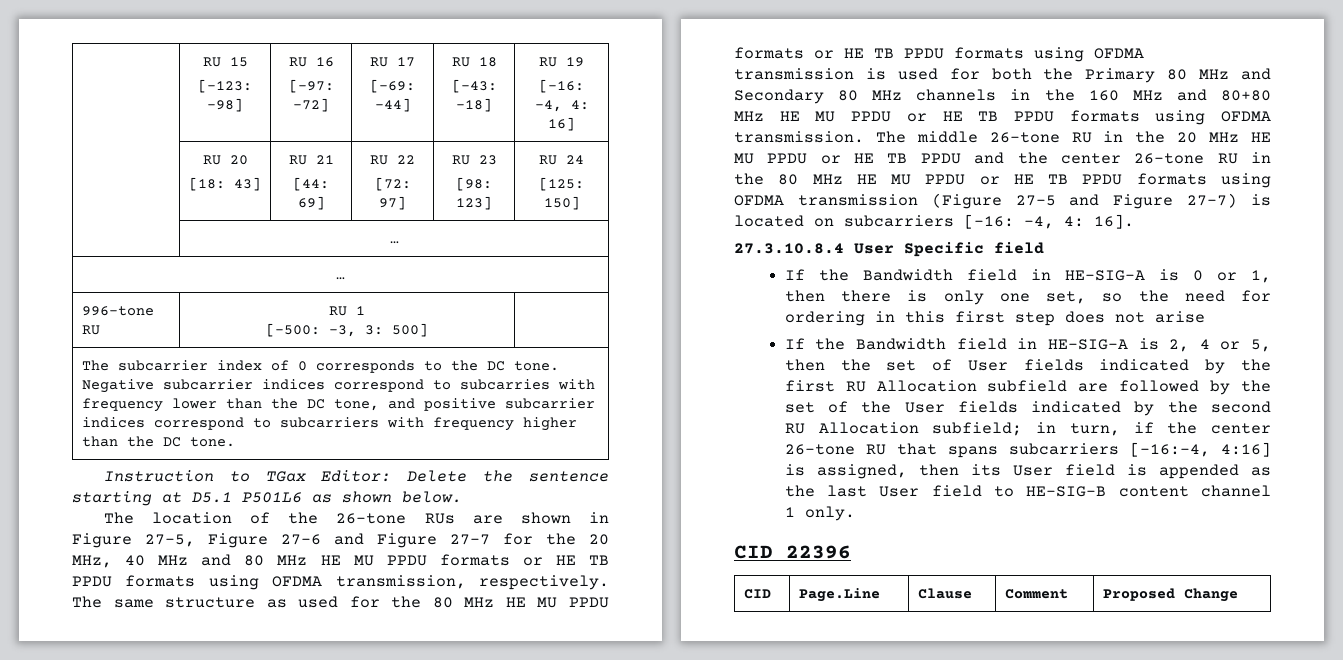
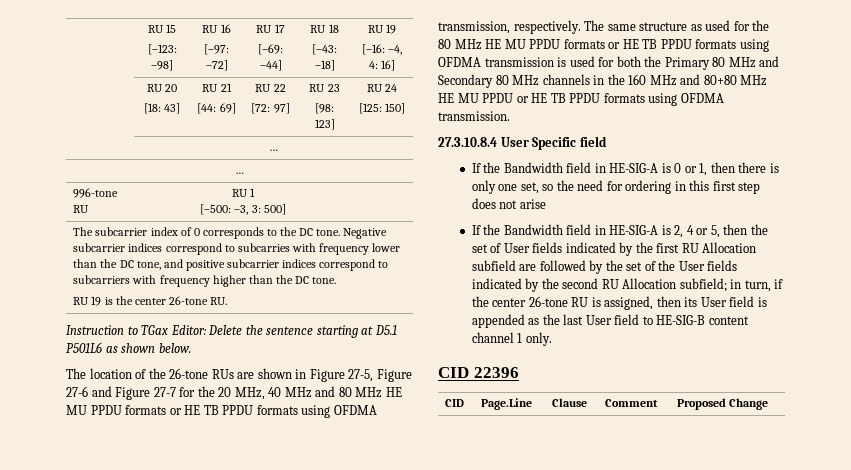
+ RU 19 is the center 26-tone RU.
- The middle 26-tone RU in the 20 MHz HE MU PPDU or HE TB PPDU and the center 26-tone RU in the 80 MHz HE MU PPDU or HE TB PPDU formats using OFDMA transmission (Figure 27-5 and Figure 27-7) is located on subcarriers [–16: –4, 4: 16].
- in turn, if the center 26-tone RU that spans subcarriers [–16:–4, 4:16] is assigned, then its User field is appended as the last User field to HE-SIG-B content channel 1 only.
+ in turn, if the center 26-tone RU is assigned, then its User field is appended as the last User field to HE-SIG-B content channel 1 only.

